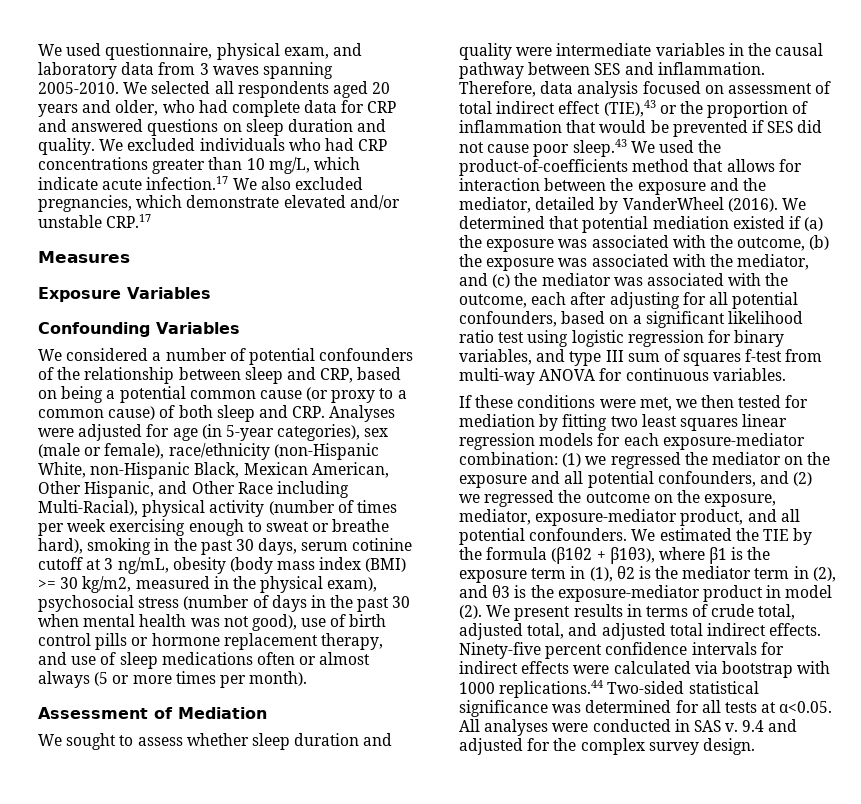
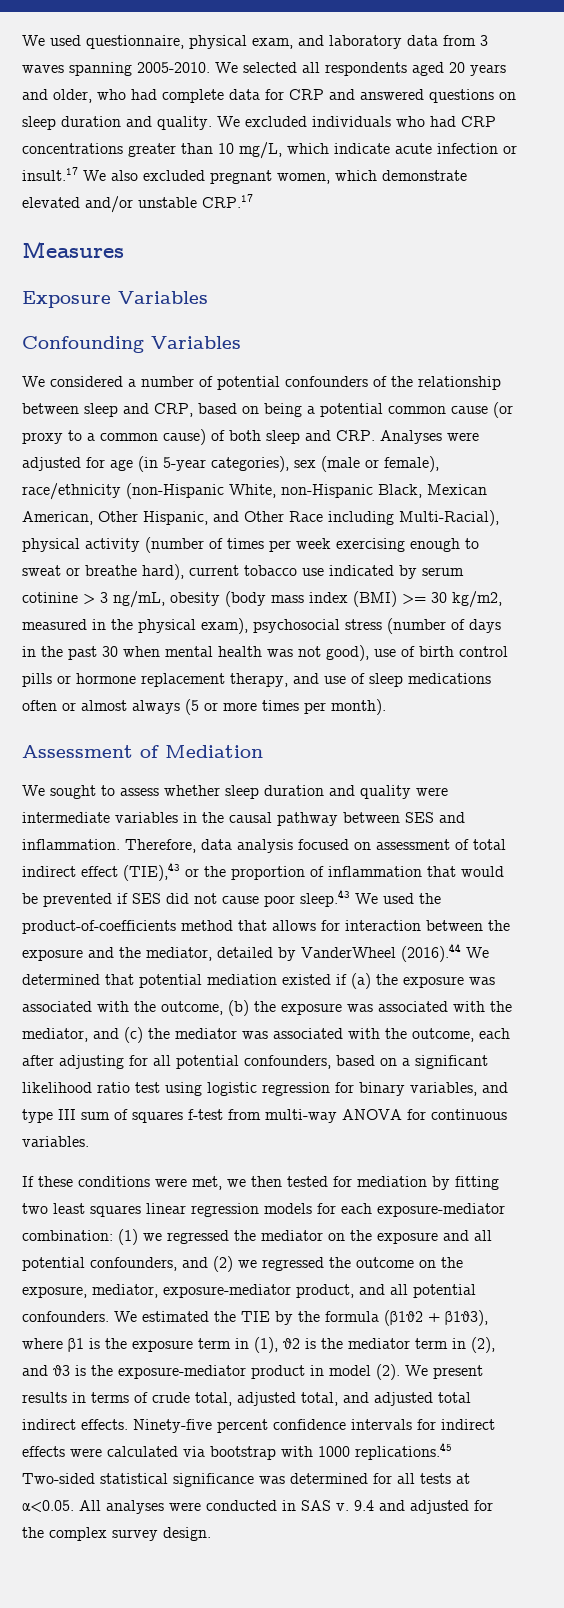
- We excluded individuals who had CRP concentrations greater than 10 mg/L, which indicate acute infection.17 We also excluded pregnancies, which demonstrate elevated and/or unstable CRP.17
+ We excluded individuals who had CRP concentrations greater than 10 mg/L, which indicate acute infection or insult.17 We also excluded pregnant women, which demonstrate elevated and/or unstable CRP.17
- We considered a number of potential confounders of the relationship between sleep and CRP, based on being a potential common cause (or proxy to a common cause) of both sleep and CRP. Analyses were adjusted for age (in 5-year categories), sex (male or female), race/ethnicity (non-Hispanic White, non-Hispanic Black, Mexican American, Other Hispanic, and Other Race including Multi-Racial), physical activity (number of times per week exercising enough to sweat or breathe hard), smoking in the past 30 days, serum cotinine cutoff at 3 ng/mL, obesity (body mass index (BMI) >= 30 kg/m2, measured in the physical exam), psychosocial stress (number of days in the past 30 when mental health was not good), use of birth control pills or hormone replacement therapy, and use of sleep medications often or almost always (5 or more times per month).
+ We considered a number of potential confounders of the relationship between sleep and CRP, based on being a potential common cause (or proxy to a common cause) of both sleep and CRP. Analyses were adjusted for age (in 5-year categories), sex (male or female), race/ethnicity (non-Hispanic White, non-Hispanic Black, Mexican American, Other Hispanic, and Other Race including Multi-Racial), physical activity (number of times per week exercising enough to sweat or breathe hard), current tobacco use indicated by serum cotinine > 3 ng/mL, obesity (body mass index (BMI) >= 30 kg/m2, measured in the physical exam), psychosocial stress (number of days in the past 30 when mental health was not good), use of birth control pills or hormone replacement therapy, and use of sleep medications often or almost always (5 or more times per month).
- Therefore, data analysis focused on assessment of total indirect effect (TIE),43 or the proportion of inflammation that would be prevented if SES did not cause poor sleep.43 We used the product-of-coefficients method that allows for interaction between the exposure and the mediator, detailed by VanderWheel (2016). We determined that potential mediation existed if (a) the exposure was associated with the outcome, (b) the exposure was associated with the mediator, and (c) the mediator was associated with the outcome, each after adjusting for all potential confounders, based on a significant likelihood ratio test using logistic regression for binary variables, and type III sum of squares f-test from multi-way ANOVA for continuous variables.
+ Therefore, data analysis focused on assessment of total indirect effect (TIE),43 or the proportion of inflammation that would be prevented if SES did not cause poor sleep.43 We used the product-of-coefficients method that allows for interaction between the exposure and the mediator, detailed by VanderWheel (2016).44 We determined that potential mediation existed if (a) the exposure was associated with the outcome, (b) the exposure was associated with the mediator, and (c) the mediator was associated with the outcome, each after adjusting for all potential confounders, based on a significant likelihood ratio test using logistic regression for binary variables, and type III sum of squares f-test from multi-way ANOVA for continuous variables.
- Ninety-five percent confidence intervals for indirect effects were calculated via bootstrap with 1000 replications.44 Two-sided statistical significance was determined for all tests at α<0.05. All analyses were conducted in SAS v.
+ Ninety-five percent confidence intervals for indirect effects were calculated via bootstrap with 1000 replications.45 Two-sided statistical significance was determined for all tests at α<0.05. All analyses were conducted in SAS v.

